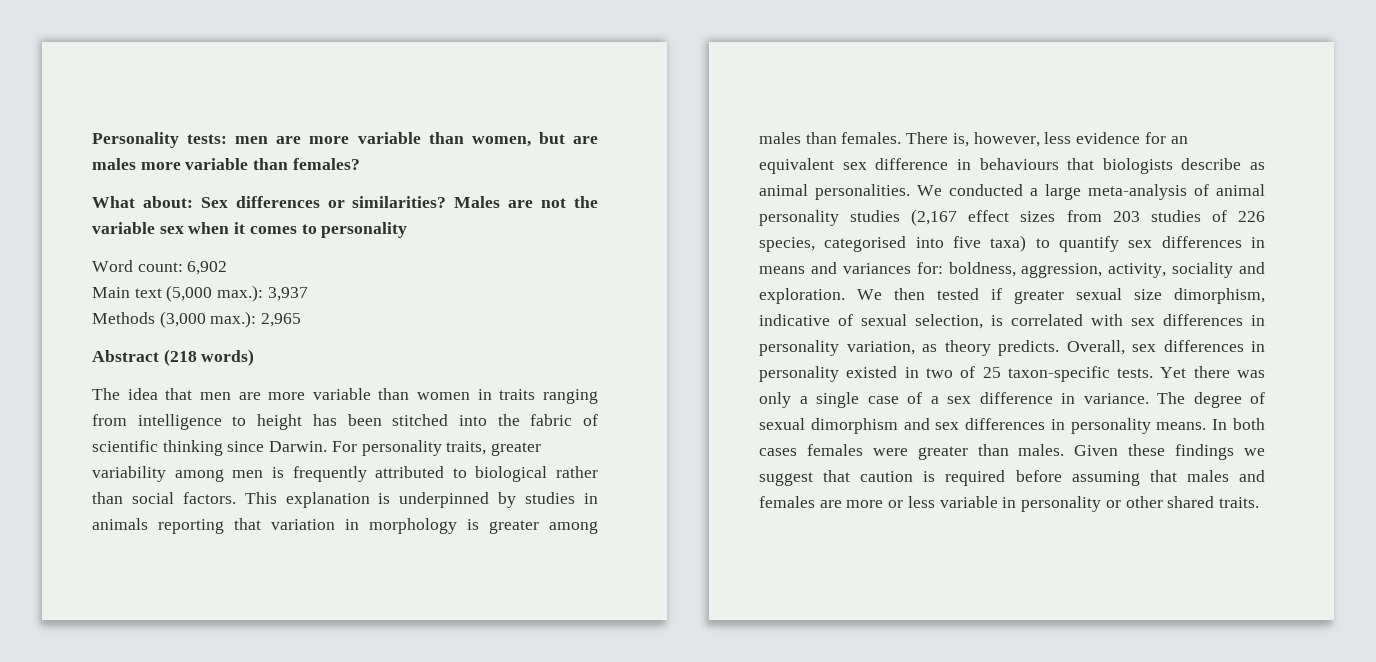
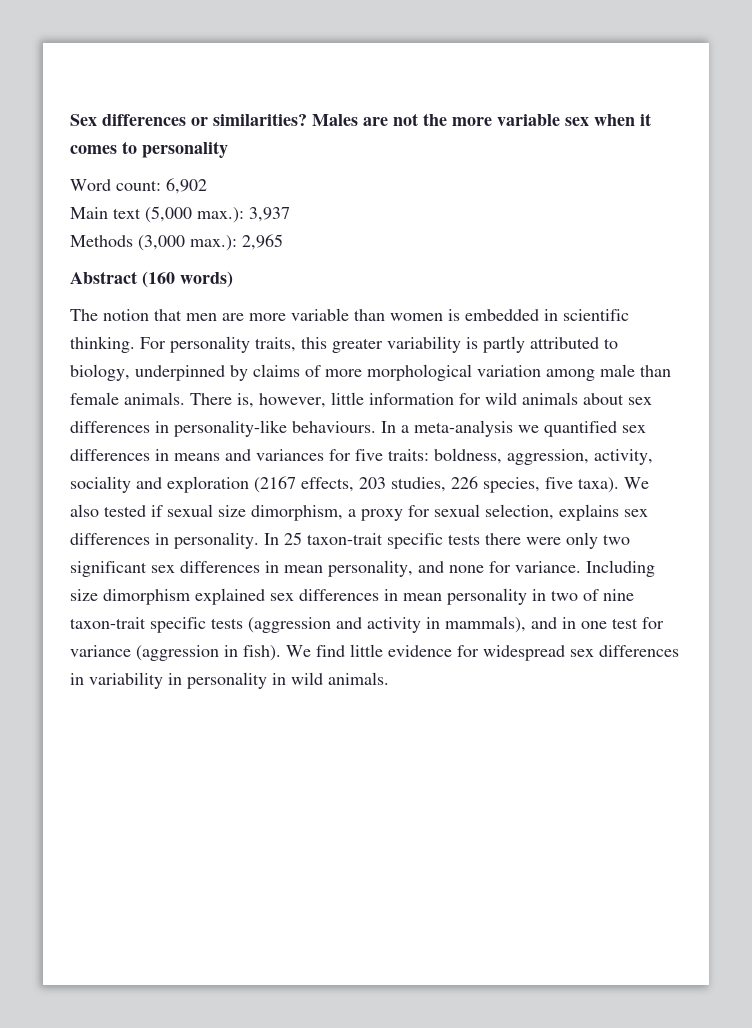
- Personality tests: men are more variable than women, but are males more variable than females?
- What about: Sex differences or similarities?
+ Sex differences or similarities?
- Males are not the variable sex when it comes to personality
+ Males are not the more variable sex when it comes to personality
- Abstract (218 words)
+ Abstract (160 words)
- The idea that men are more variable than women in traits ranging from intelligence to height has been stitched into the fabric of scientific thinking since Darwin.
+ The notion that men are more variable than women is embedded in scientific thinking.
- For personality traits, greater variability among men is frequently attributed to biological rather than social factors. This explanation is underpinned by studies in animals reporting that variation in morphology is greater among males than females. There is, however, less evidence for an equivalent sex difference in behaviours that biologists describe as animal personalities. We conducted a large meta-analysis of animal personality studies (2,167 effect sizes from 203 studies of 226 species, categorised into five taxa) to quantify sex differences in means and variances for: boldness, aggression, activity, sociality and exploration. We then tested if greater sexual size dimorphism, indicative of sexual selection, is correlated with sex differences in personality variation, as theory predicts. Overall, sex differences in personality existed in two of 25 taxon-specific tests. Yet there was only a single case of a sex difference in variance. The degree of sexual dimorphism and sex differences in personality means. In both cases females were greater than males. Given these findings we suggest that caution is required before assuming that males and females are more or less variable in personality or other shared traits.
+ For personality traits, this greater variability is partly attributed to biology, underpinned by claims of more morphological variation among male than female animals. There is, however, little information for wild animals about sex differences in personality-like behaviours. In a meta-analysis we quantified sex differences in means and variances for five traits: boldness, aggression, activity, sociality and exploration (2167 effects, 203 studies, 226 species, five taxa). We also tested if sexual size dimorphism, a proxy for sexual selection, explains sex differences in personality. In 25 taxon-trait specific tests there were only two significant sex differences in mean personality, and none for variance. Including size dimorphism explained sex differences in mean personality in two of nine taxon-trait specific tests (aggression and activity in mammals), and in one test for variance (aggression in fish). We find little evidence for widespread sex differences in variability in personality in wild animals.

